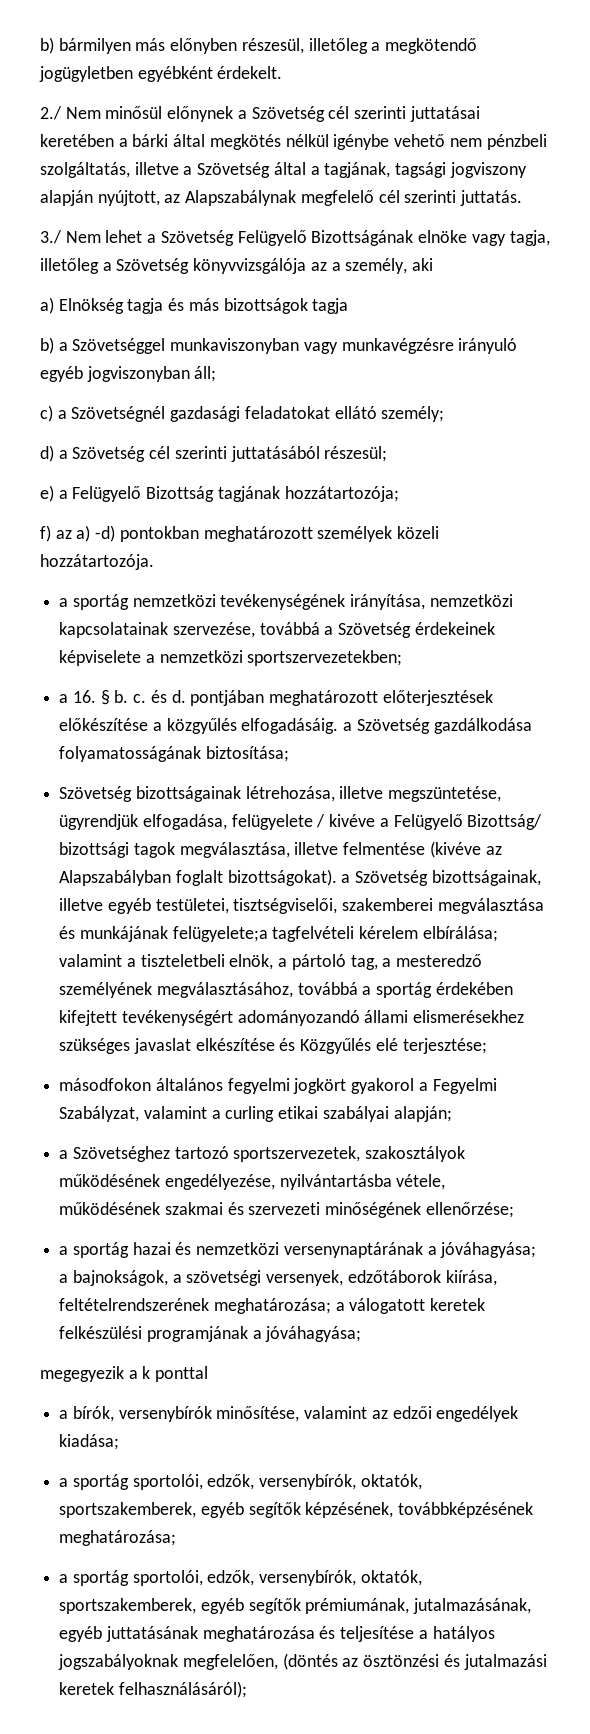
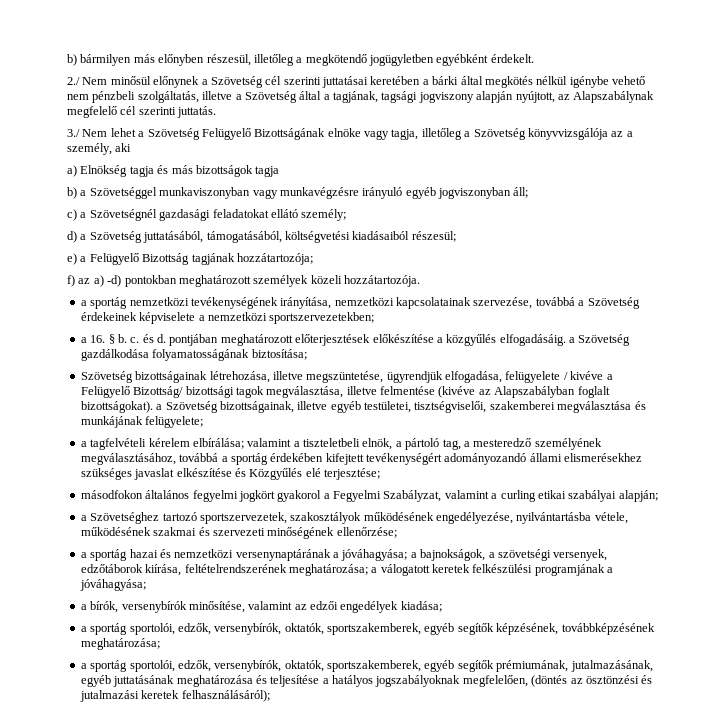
- d) a Szövetség cél szerinti juttatásából részesül;
+ d) a Szövetség juttatásából, támogatásából, költségvetési kiadásaiból részesül;
- Szövetség bizottságainak létrehozása, illetve megszüntetése, ügyrendjük elfogadása, felügyelete / kivéve a Felügyelő Bizottság/ bizottsági tagok megválasztása, illetve felmentése (kivéve az Alapszabályban foglalt bizottságokat). a Szövetség bizottságainak, illetve egyéb testületei, tisztségviselői, szakemberei megválasztása és munkájának felügyelete;a tagfelvételi kérelem elbírálása;
+ Szövetség bizottságainak létrehozása, illetve megszüntetése, ügyrendjük elfogadása, felügyelete / kivéve a Felügyelő Bizottság/ bizottsági tagok megválasztása, illetve felmentése (kivéve az Alapszabályban foglalt bizottságokat). a Szövetség bizottságainak, illetve egyéb testületei, tisztségviselői, szakemberei megválasztása és munkájának felügyelete;
+ a tagfelvételi kérelem elbírálása;
- megegyezik a k ponttal

